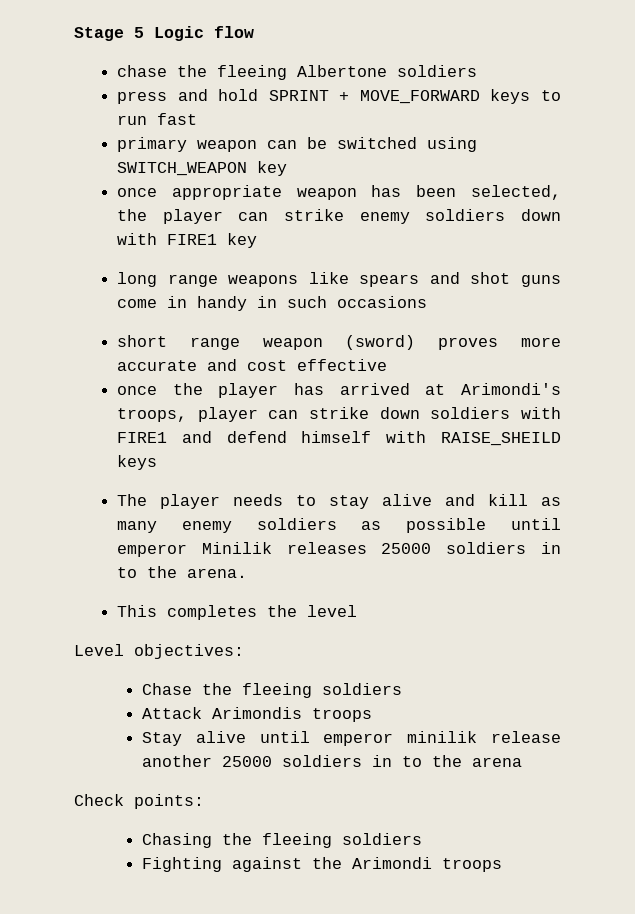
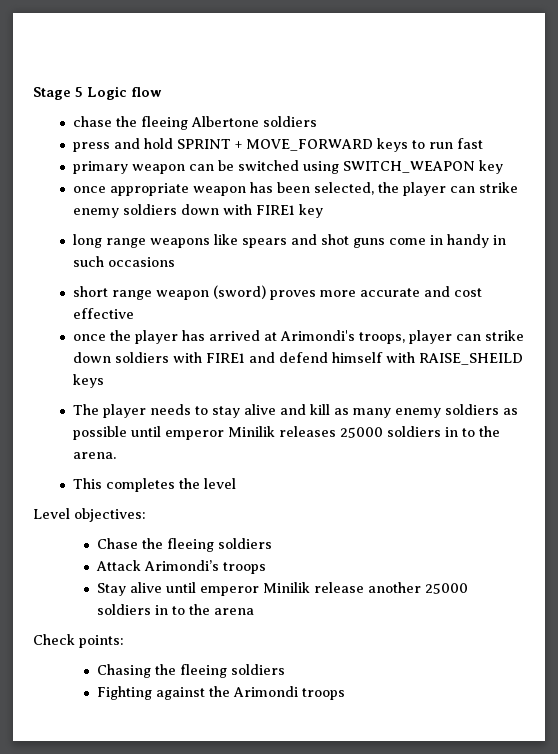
- Attack Arimondis troops
+ Attack Arimondi’s troops
- Stay alive until emperor minilik release another 25000 soldiers in to the arena
+ Stay alive until emperor Minilik release another 25000 soldiers in to the arena

